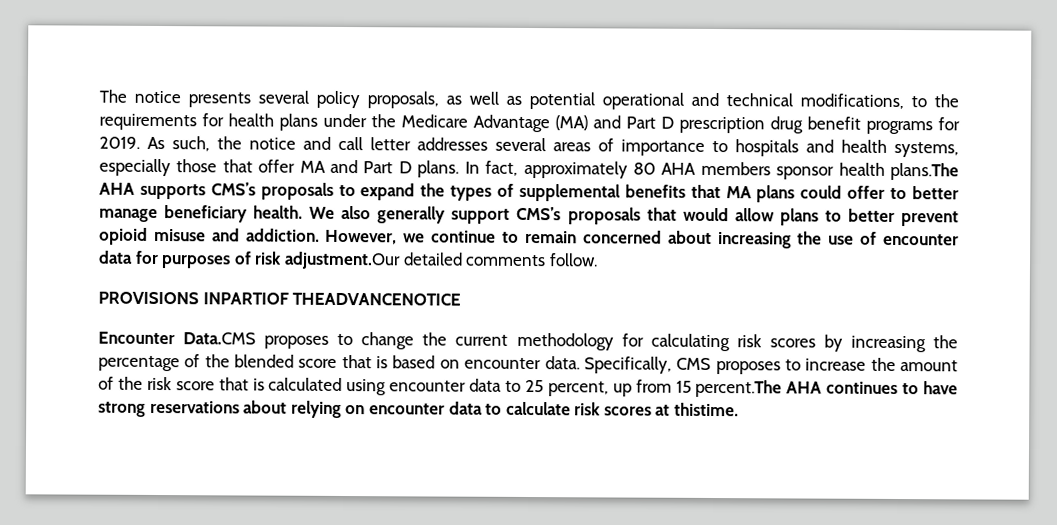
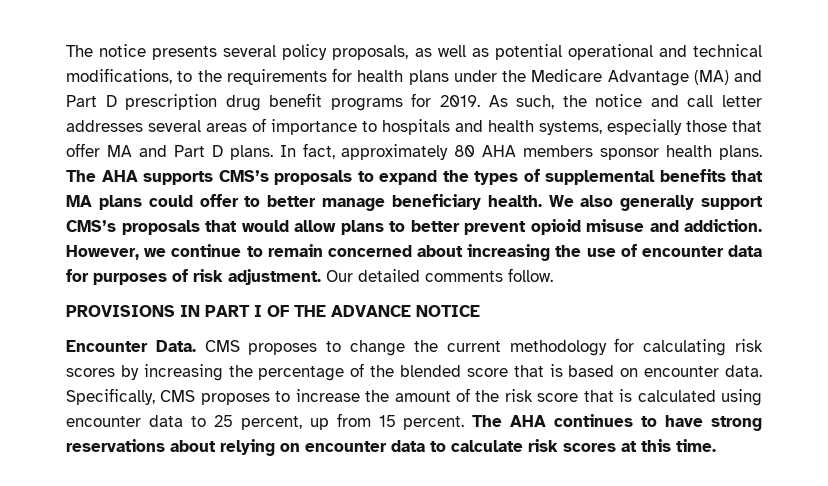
- In fact, approximately 80 AHA members sponsor health plans.The AHA supports CMS’s proposals to expand the types of supplemental benefits that MA plans could offer to better manage beneficiary health.
+ In fact, approximately 80 AHA members sponsor health plans. The AHA supports CMS’s proposals to expand the types of supplemental benefits that MA plans could offer to better manage beneficiary health.
- However, we continue to remain concerned about increasing the use of encounter data for purposes of risk adjustment.Our detailed comments follow.
+ However, we continue to remain concerned about increasing the use of encounter data for purposes of risk adjustment. Our detailed comments follow.
- PROVISIONS INPARTIOF THEADVANCENOTICE
+ PROVISIONS IN PART I OF THE ADVANCE NOTICE
- Encounter Data.CMS proposes to change the current methodology for calculating risk scores by increasing the percentage of the blended score that is based on encounter data.
+ Encounter Data. CMS proposes to change the current methodology for calculating risk scores by increasing the percentage of the blended score that is based on encounter data.
- Specifically, CMS proposes to increase the amount of the risk score that is calculated using encounter data to 25 percent, up from 15 percent.The AHA continues to have strong reservations about relying on encounter data to calculate risk scores at thistime.
+ Specifically, CMS proposes to increase the amount of the risk score that is calculated using encounter data to 25 percent, up from 15 percent. The AHA continues to have strong reservations about relying on encounter data to calculate risk scores at this time.

